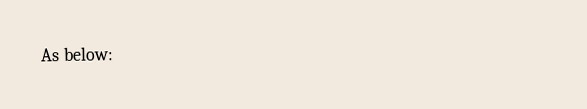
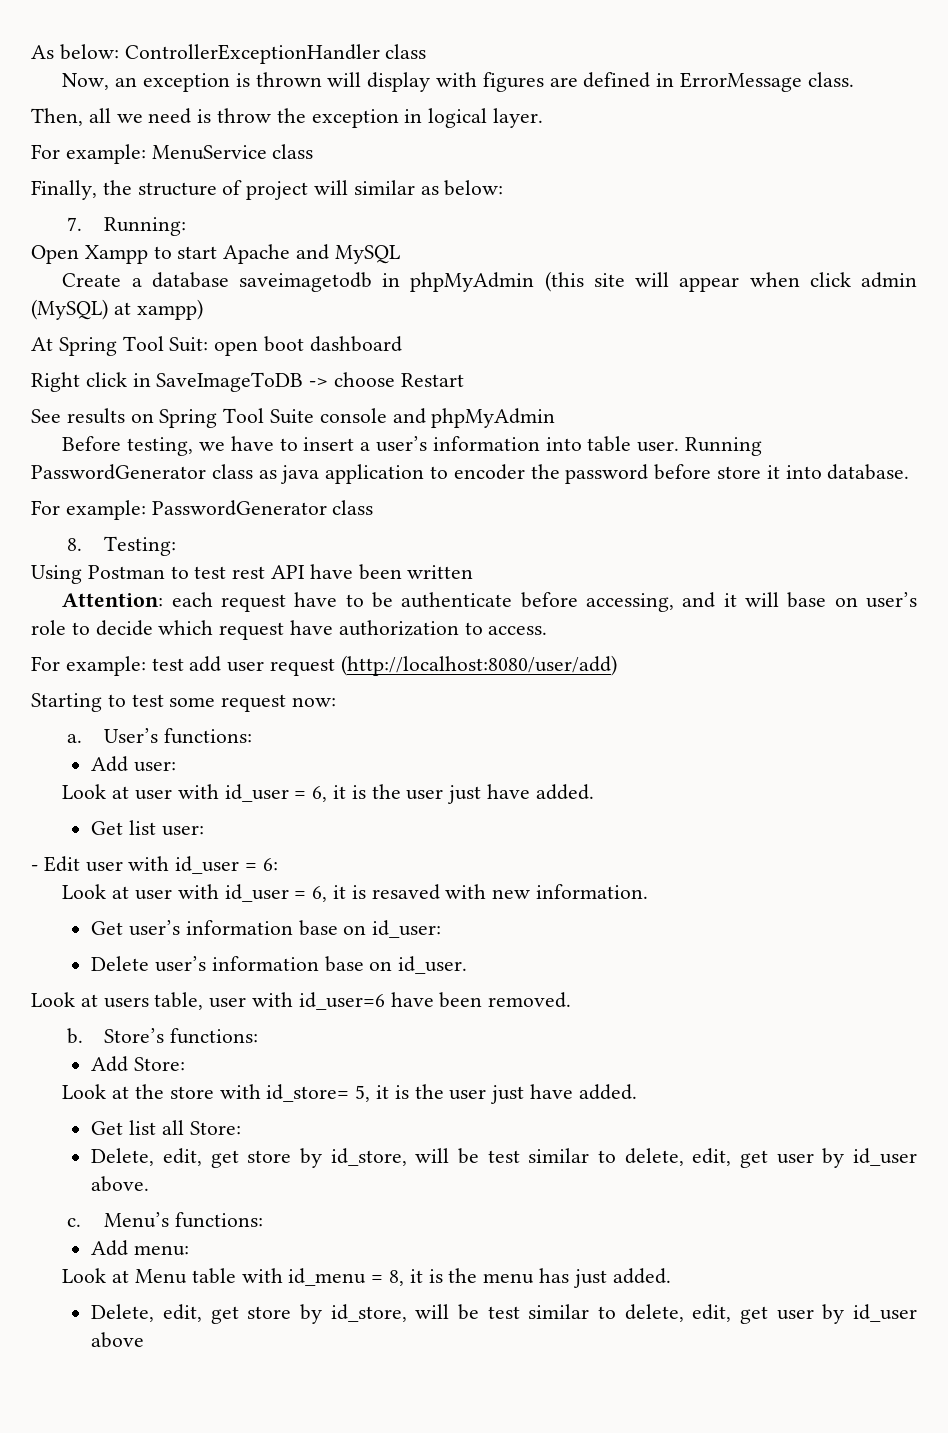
- As below:
+ As below: ControllerExceptionHandler class
+ Now, an exception is thrown will display with figures are defined in ErrorMessage class.
+ Then, all we need is throw the exception in logical layer.
+ For example: MenuService class
+ Finally, the structure of project will similar as below:
+ 7. Running:
+ Open Xampp to start Apache and MySQL
+ Create a database saveimagetodb in phpMyAdmin (this site will appear when click admin (MySQL) at xampp)
+ At Spring Tool Suit: open boot dashboard
+ Right click in SaveImageToDB -> choose Restart
+ See results on Spring Tool Suite console and phpMyAdmin
+ Before testing, we have to insert a user’s information into table user. Running PasswordGenerator class as java application to encoder the password before store it into database.
+ For example: PasswordGenerator class
+ 8. Testing:
+ Using Postman to test rest API have been written
+ Attention: each request have to be authenticate before accessing, and it will base on user’s role to decide which request have authorization to access.
+ For example: test add user request (http://localhost:8080/user/add)
+ Starting to test some request now:
+ a. User’s functions:
+ Add user:
+ Look at user with id_user = 6, it is the user just have added.
+ Get list user:
+ - Edit user with id_user = 6:
+ Look at user with id_user = 6, it is resaved with new information.
+ Get user’s information base on id_user:
+ Delete user’s information base on id_user.
+ Look at users table, user with id_user=6 have been removed.
+ b. Store’s functions:
+ Add Store:
+ Look at the store with id_store= 5, it is the user just have added.
+ Get list all Store:
+ Delete, edit, get store by id_store, will be test similar to delete, edit, get user by id_user above.
+ c. Menu’s functions:
+ Add menu:
+ Look at Menu table with id_menu = 8, it is the menu has just added.
+ Delete, edit, get store by id_store, will be test similar to delete, edit, get user by id_user above

